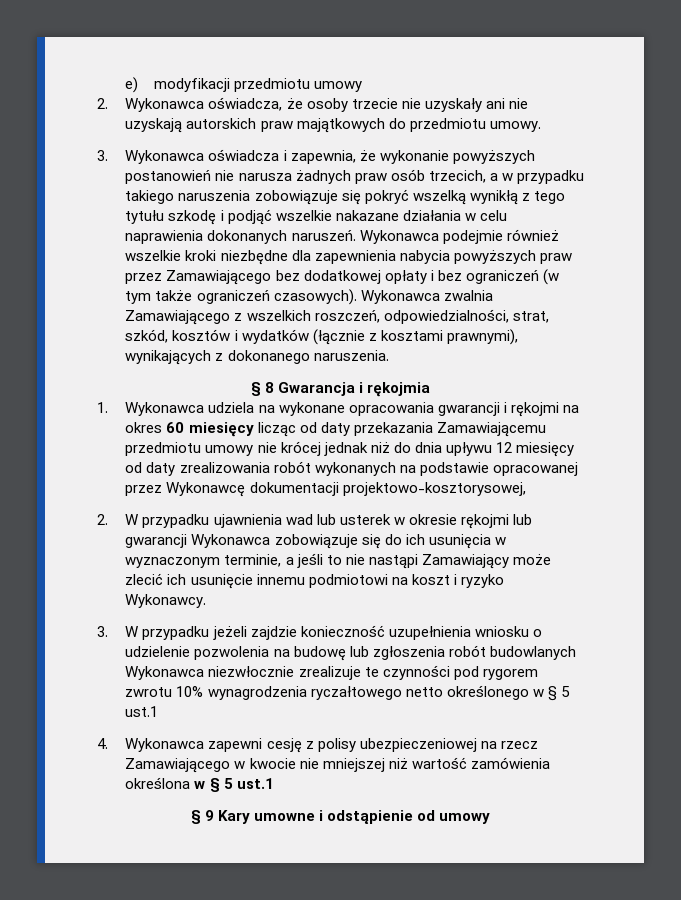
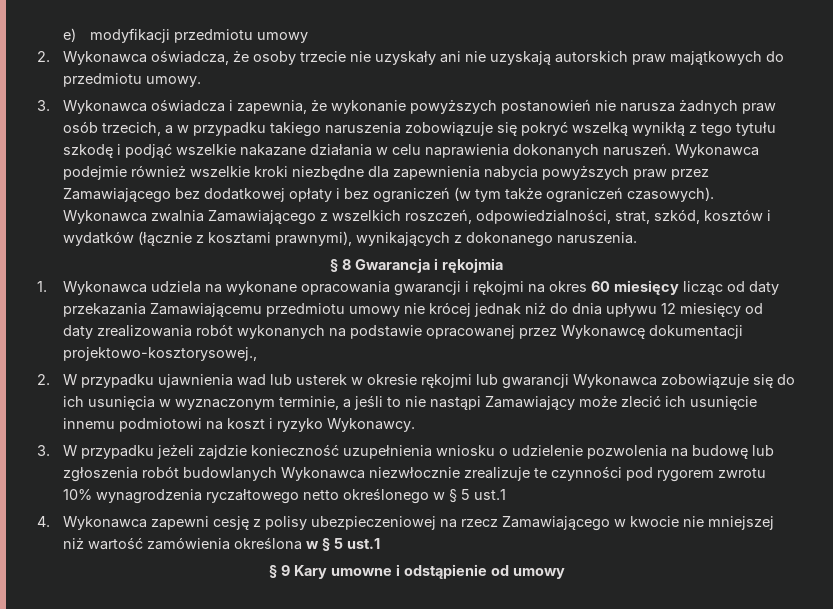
- 1. Wykonawca udziela na wykonane opracowania gwarancji i rękojmi na okres 60 miesięcy licząc od daty przekazania Zamawiającemu przedmiotu umowy nie krócej jednak niż do dnia upływu 12 miesięcy od daty zrealizowania robót wykonanych na podstawie opracowanej przez Wykonawcę dokumentacji projektowo-kosztorysowej,
+ 1. Wykonawca udziela na wykonane opracowania gwarancji i rękojmi na okres 60 miesięcy licząc od daty przekazania Zamawiającemu przedmiotu umowy nie krócej jednak niż do dnia upływu 12 miesięcy od daty zrealizowania robót wykonanych na podstawie opracowanej przez Wykonawcę dokumentacji projektowo-kosztorysowej.,

